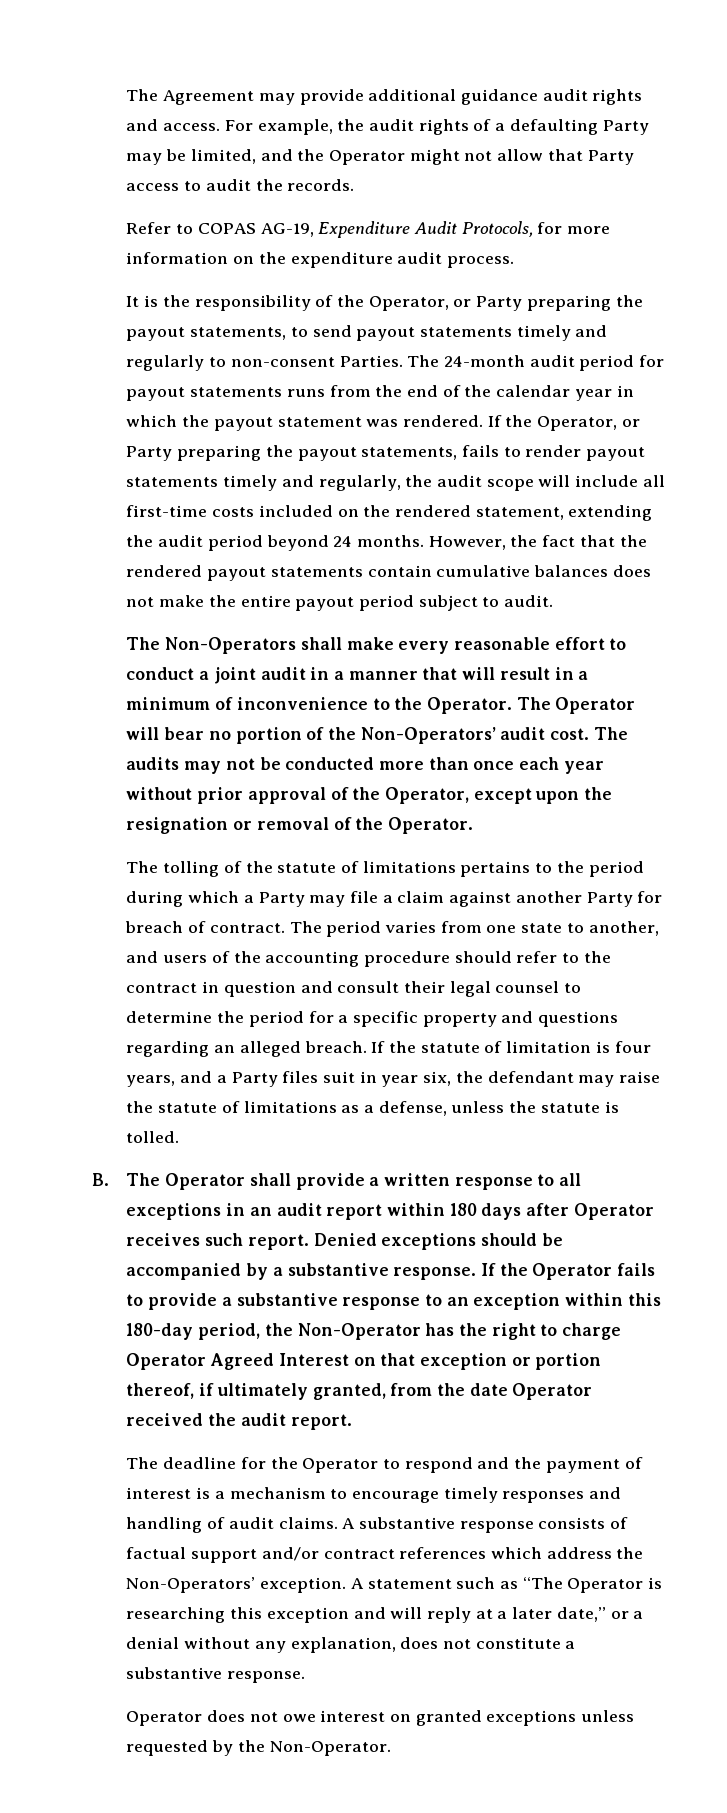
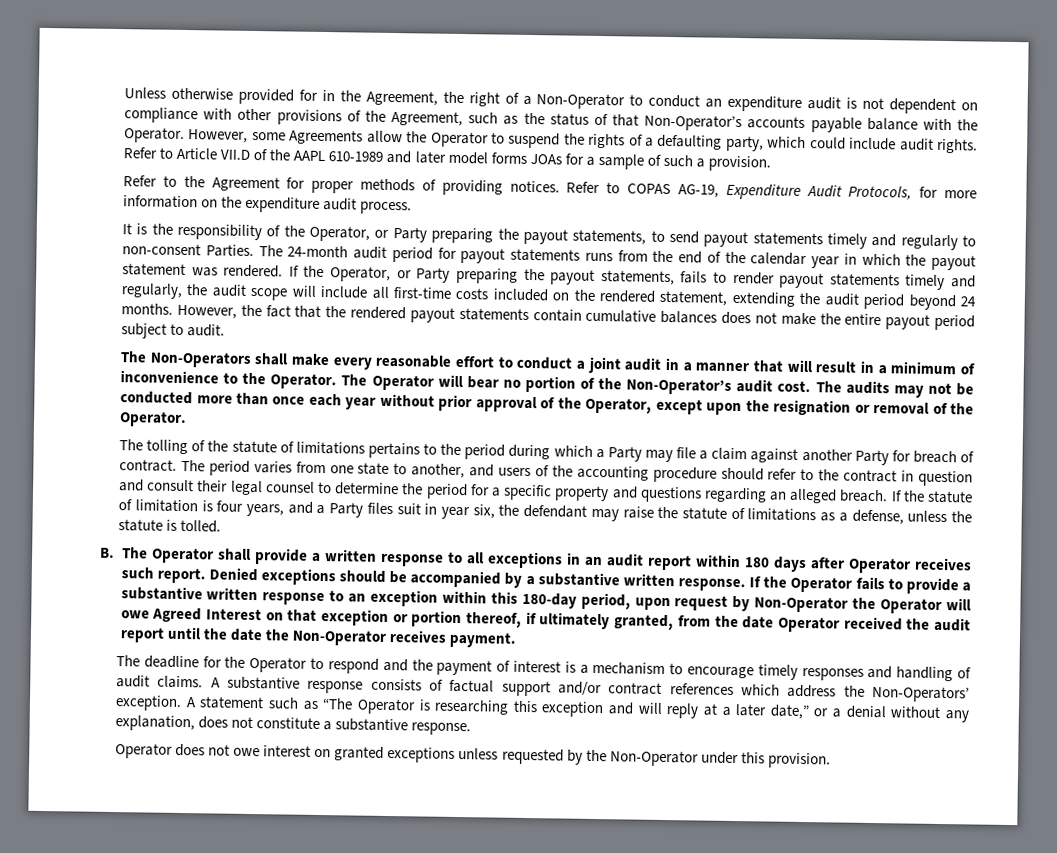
- The Agreement may provide additional guidance audit rights and access. For example, the audit rights of a defaulting Party may be limited, and the Operator might not allow that Party access to audit the records.
- Refer to COPAS AG-19, Expenditure Audit Protocols, for more information on the expenditure audit process.
+ Unless otherwise provided for in the Agreement, the right of a Non-Operator to conduct an expenditure audit is not dependent on compliance with other provisions of the Agreement, such as the status of that Non-Operator’s accounts payable balance with the Operator. However, some Agreements allow the Operator to suspend the rights of a defaulting party, which could include audit rights. Refer to Article VII.D of the AAPL 610-1989 and later model forms JOAs for a sample of such a provision.
+ Refer to the Agreement for proper methods of providing notices. Refer to COPAS AG-19, Expenditure Audit Protocols, for more information on the expenditure audit process.
- The Operator will bear no portion of the Non-Operators’ audit cost.
+ The Operator will bear no portion of the Non-Operator’s audit cost.
- Denied exceptions should be accompanied by a substantive response.
+ Denied exceptions should be accompanied by a substantive written response.
- If the Operator fails to provide a substantive response to an exception within this 180-day period, the Non-Operator has the right to charge Operator Agreed Interest on that exception or portion thereof, if ultimately granted, from the date Operator received the audit report.
+ If the Operator fails to provide a substantive written response to an exception within this 180-day period, upon request by Non-Operator the Operator will owe Agreed Interest on that exception or portion thereof, if ultimately granted, from the date Operator received the audit report until the date the Non-Operator receives payment.
- Operator does not owe interest on granted exceptions unless requested by the Non-Operator.
+ Operator does not owe interest on granted exceptions unless requested by the Non-Operator under this provision.

